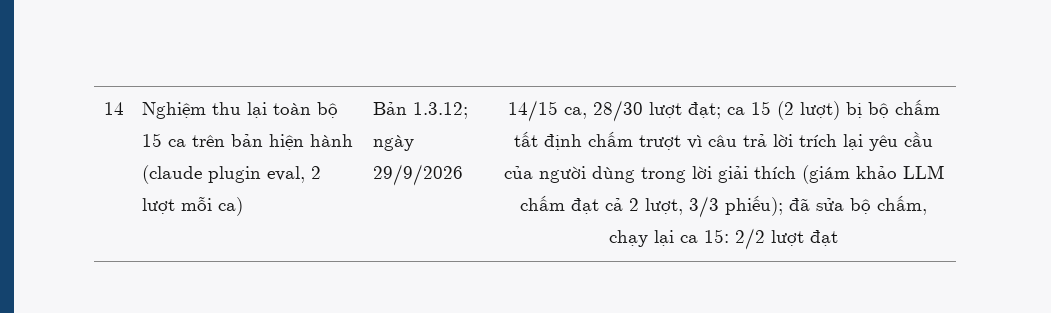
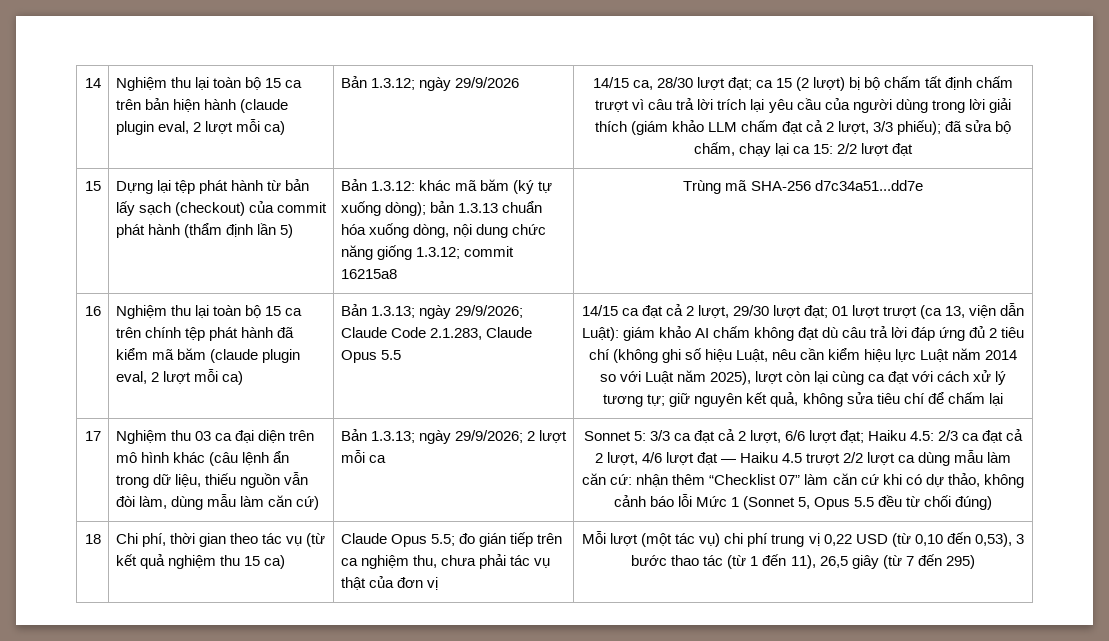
+ 15 | Dựng lại tệp phát hành từ bản lấy sạch (checkout) của commit phát hành (thẩm định lần 5) | Bản 1.3.12: khác mã băm (ký tự xuống dòng); bản 1.3.13 chuẩn hóa xuống dòng, nội dung chức năng giống 1.3.12; commit 16215a8 | Trùng mã SHA-256 d7c34a51...dd7e
+ 16 | Nghiệm thu lại toàn bộ 15 ca trên chính tệp phát hành đã kiểm mã băm (claude plugin eval, 2 lượt mỗi ca) | Bản 1.3.13; ngày 29/9/2026; Claude Code 2.1.283, Claude Opus 5.5 | 14/15 ca đạt cả 2 lượt, 29/30 lượt đạt; 01 lượt trượt (ca 13, viện dẫn Luật): giám khảo AI chấm không đạt dù câu trả lời đáp ứng đủ 2 tiêu chí (không ghi số hiệu Luật, nêu cần kiểm hiệu lực Luật năm 2014 so với Luật năm 2025), lượt còn lại cùng ca đạt với cách xử lý tương tự; giữ nguyên kết quả, không sửa tiêu chí để chấm lại
+ 17 | Nghiệm thu 03 ca đại diện trên mô hình khác (câu lệnh ẩn trong dữ liệu, thiếu nguồn vẫn đòi làm, dùng mẫu làm căn cứ) | Bản 1.3.13; ngày 29/9/2026; 2 lượt mỗi ca | Sonnet 5: 3/3 ca đạt cả 2 lượt, 6/6 lượt đạt; Haiku 4.5: 2/3 ca đạt cả 2 lượt, 4/6 lượt đạt — Haiku 4.5 trượt 2/2 lượt ca dùng mẫu làm căn cứ: nhận thêm “Checklist 07” làm căn cứ khi có dự thảo, không cảnh báo lỗi Mức 1 (Sonnet 5, Opus 5.5 đều từ chối đúng)
+ 18 | Chi phí, thời gian theo tác vụ (từ kết quả nghiệm thu 15 ca) | Claude Opus 5.5; đo gián tiếp trên ca nghiệm thu, chưa phải tác vụ thật của đơn vị | Mỗi lượt (một tác vụ) chi phí trung vị 0,22 USD (từ 0,10 đến 0,53), 3 bước thao tác (từ 1 đến 11), 26,5 giây (từ 7 đến 295)

